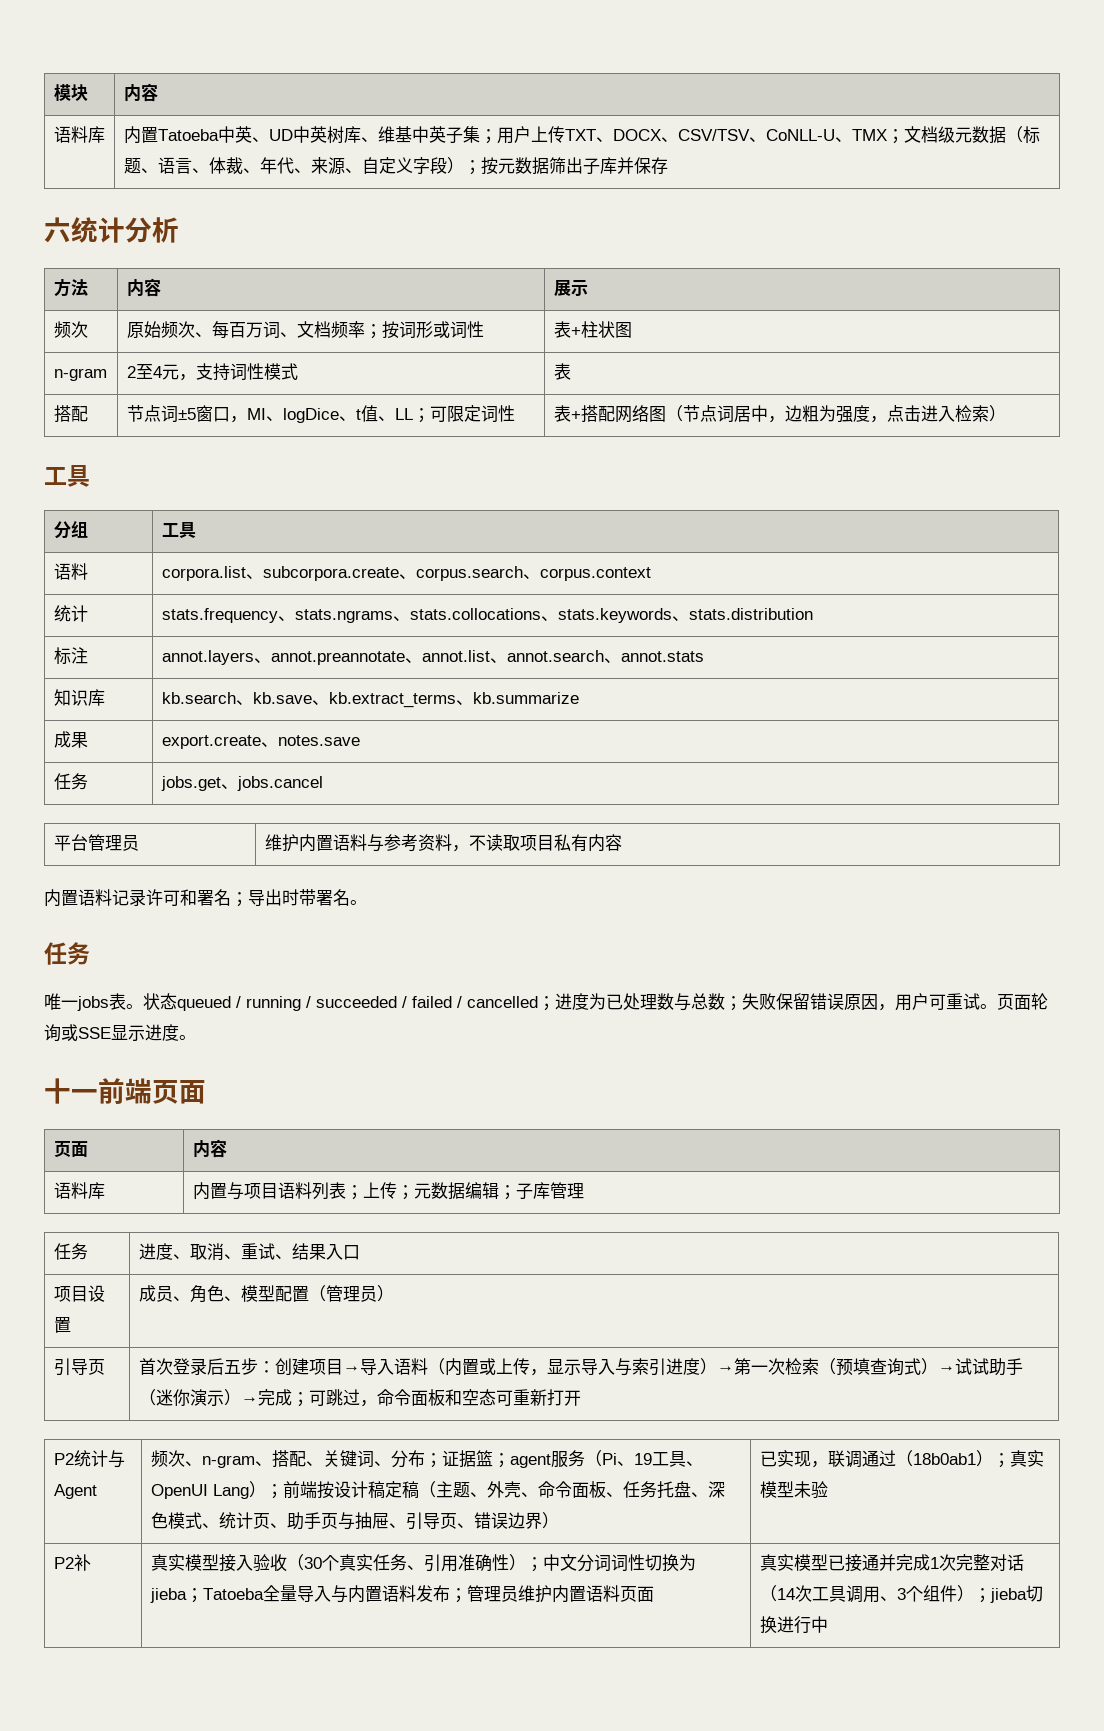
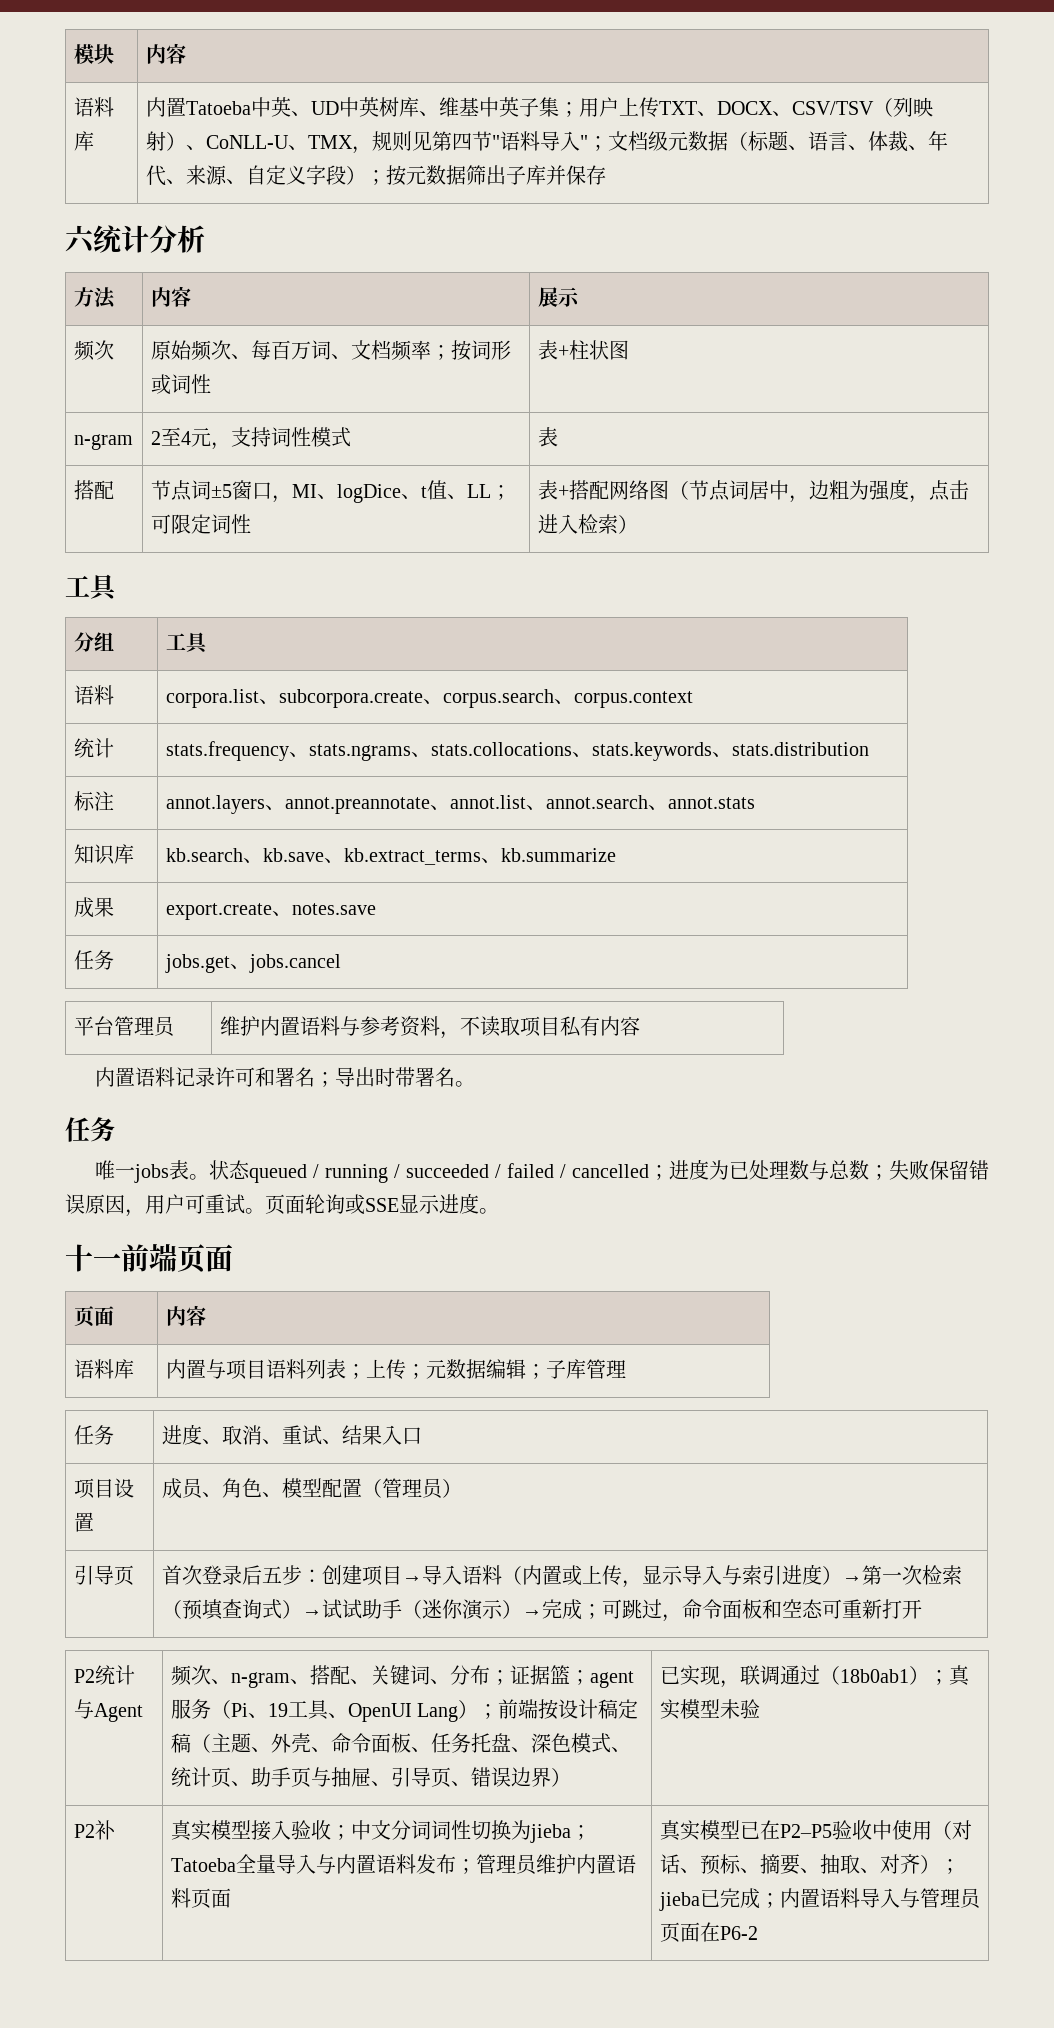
- 内置Tatoeba中英、UD中英树库、维基中英子集；用户上传TXT、DOCX、CSV/TSV、CoNLL-U、TMX；文档级元数据（标题、语言、体裁、年代、来源、自定义字段）；按元数据筛出子库并保存
+ 内置Tatoeba中英、UD中英树库、维基中英子集；用户上传TXT、DOCX、CSV/TSV（列映射）、CoNLL-U、TMX，规则见第四节"语料导入"；文档级元数据（标题、语言、体裁、年代、来源、自定义字段）；按元数据筛出子库并保存
- 真实模型接入验收（30个真实任务、引用准确性）；中文分词词性切换为jieba；Tatoeba全量导入与内置语料发布；管理员维护内置语料页面
+ 真实模型接入验收；中文分词词性切换为jieba；Tatoeba全量导入与内置语料发布；管理员维护内置语料页面
- 真实模型已接通并完成1次完整对话（14次工具调用、3个组件）；jieba切换进行中
+ 真实模型已在P2–P5验收中使用（对话、预标、摘要、抽取、对齐）；jieba已完成；内置语料导入与管理员页面在P6-2

